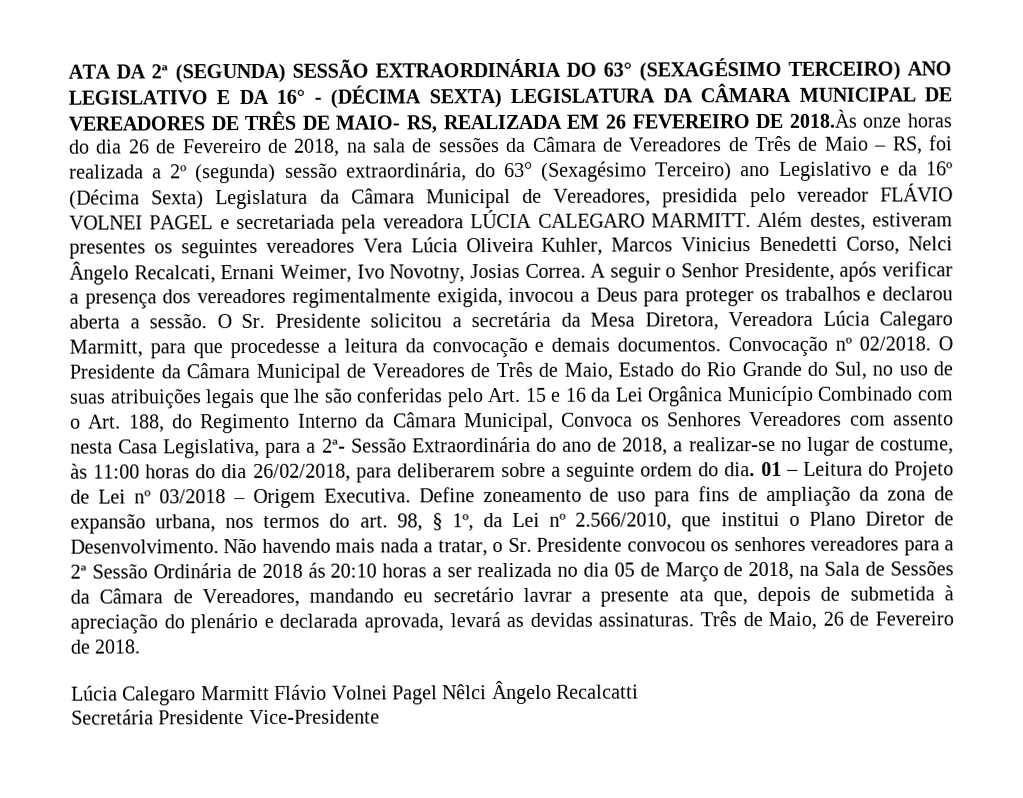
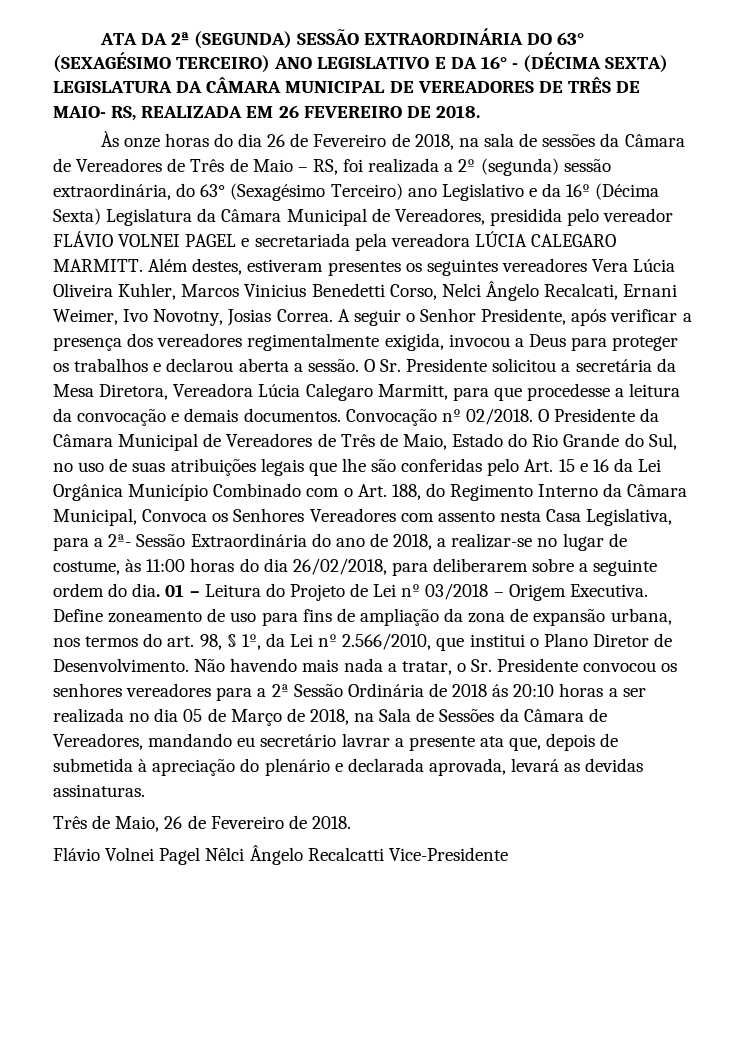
- ATA DA 2ª (SEGUNDA) SESSÃO EXTRAORDINÁRIA DO 63° (SEXAGÉSIMO TERCEIRO) ANO LEGISLATIVO E DA 16° - (DÉCIMA SEXTA) LEGISLATURA DA CÂMARA MUNICIPAL DE VEREADORES DE TRÊS DE MAIO- RS, REALIZADA EM 26 FEVEREIRO DE 2018.Às onze horas do dia 26 de Fevereiro de 2018, na sala de sessões da Câmara de Vereadores de Três de Maio – RS, foi realizada a 2º (segunda) sessão extraordinária, do 63° (Sexagésimo Terceiro) ano Legislativo e da 16º (Décima Sexta) Legislatura da Câmara Municipal de Vereadores, presidida pelo vereador FLÁVIO VOLNEI PAGEL e secretariada pela vereadora LÚCIA CALEGARO MARMITT.
+ ATA DA 2ª (SEGUNDA) SESSÃO EXTRAORDINÁRIA DO 63° (SEXAGÉSIMO TERCEIRO) ANO LEGISLATIVO E DA 16° - (DÉCIMA SEXTA) LEGISLATURA DA CÂMARA MUNICIPAL DE VEREADORES DE TRÊS DE MAIO- RS, REALIZADA EM 26 FEVEREIRO DE 2018.
+ Às onze horas do dia 26 de Fevereiro de 2018, na sala de sessões da Câmara de Vereadores de Três de Maio – RS, foi realizada a 2º (segunda) sessão extraordinária, do 63° (Sexagésimo Terceiro) ano Legislativo e da 16º (Décima Sexta) Legislatura da Câmara Municipal de Vereadores, presidida pelo vereador FLÁVIO VOLNEI PAGEL e secretariada pela vereadora LÚCIA CALEGARO MARMITT.
- Não havendo mais nada a tratar, o Sr. Presidente convocou os senhores vereadores para a 2ª Sessão Ordinária de 2018 ás 20:10 horas a ser realizada no dia 05 de Março de 2018, na Sala de Sessões da Câmara de Vereadores, mandando eu secretário lavrar a presente ata que, depois de submetida à apreciação do plenário e declarada aprovada, levará as devidas assinaturas. Três de Maio, 26 de Fevereiro de 2018.
+ Não havendo mais nada a tratar, o Sr. Presidente convocou os senhores vereadores para a 2ª Sessão Ordinária de 2018 ás 20:10 horas a ser realizada no dia 05 de Março de 2018, na Sala de Sessões da Câmara de Vereadores, mandando eu secretário lavrar a presente ata que, depois de submetida à apreciação do plenário e declarada aprovada, levará as devidas assinaturas.
+ Três de Maio, 26 de Fevereiro de 2018.
- Lúcia Calegaro Marmitt Flávio Volnei Pagel Nêlci Ângelo Recalcatti
- Secretária Presidente Vice-Presidente
+ Flávio Volnei Pagel Nêlci Ângelo Recalcatti Vice-Presidente

